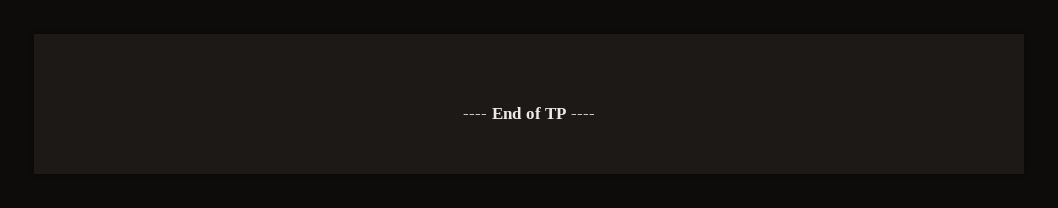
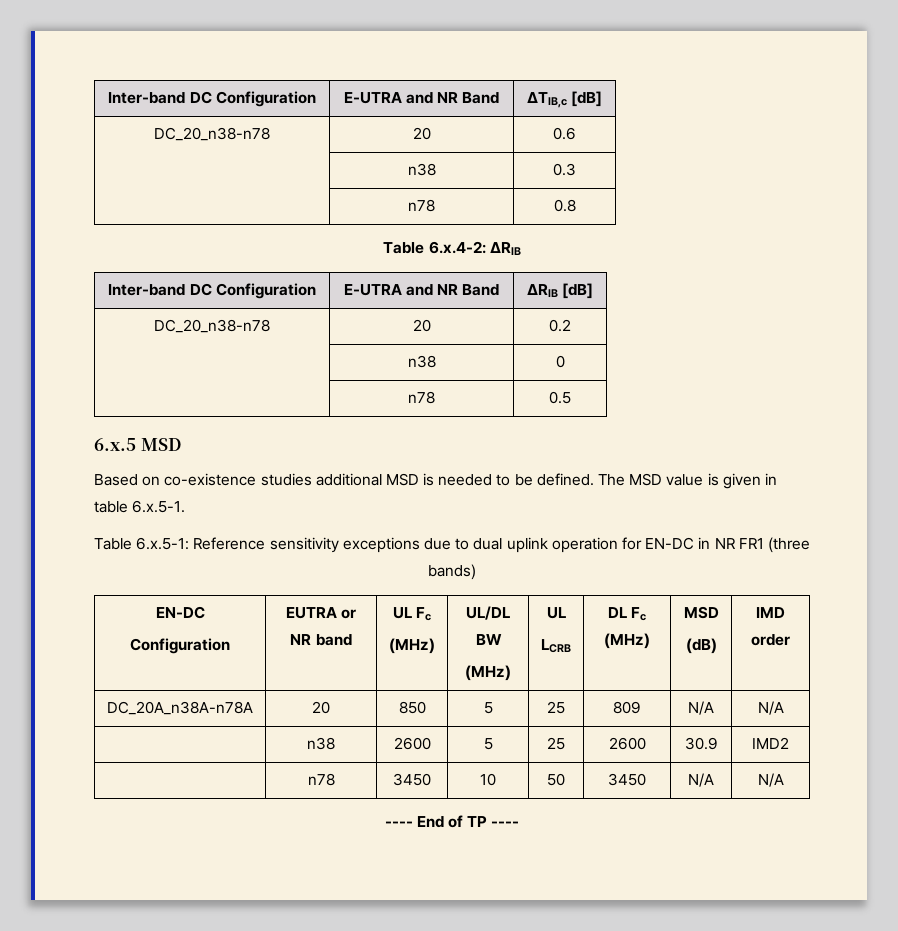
+ Inter-band DC Configuration | E-UTRA and NR Band | ΔTIB,c [dB]
+ DC_20_n38-n78 | 20 | 0.6
+ | n38 | 0.3
+ | n78 | 0.8
+ Table 6.x.4-2: ΔRIB
+ Inter-band DC Configuration | E-UTRA and NR Band | ΔRIB [dB]
+ DC_20_n38-n78 | 20 | 0.2
+ | n38 | 0
+ | n78 | 0.5
+ 6.x.5 MSD
+ Based on co-existence studies additional MSD is needed to be defined. The MSD value is given in table 6.x.5-1.
+ Table 6.x.5-1: Reference sensitivity exceptions due to dual uplink operation for EN-DC in NR FR1 (three bands)
+ EN-DC
+ Configuration | EUTRA or NR band | UL Fc
+ (MHz) | UL/DL BW
+ (MHz) | UL
+ LCRB | DL Fc (MHz) | MSD
+ (dB) | IMD order
+ DC_20A_n38A-n78A | 20 | 850 | 5 | 25 | 809 | N/A | N/A
+ | n38 | 2600 | 5 | 25 | 2600 | 30.9 | IMD2
+ | n78 | 3450 | 10 | 50 | 3450 | N/A | N/A

